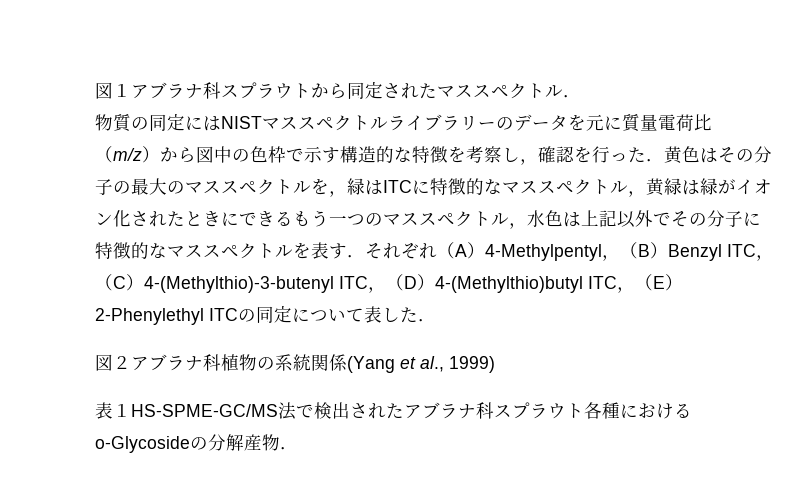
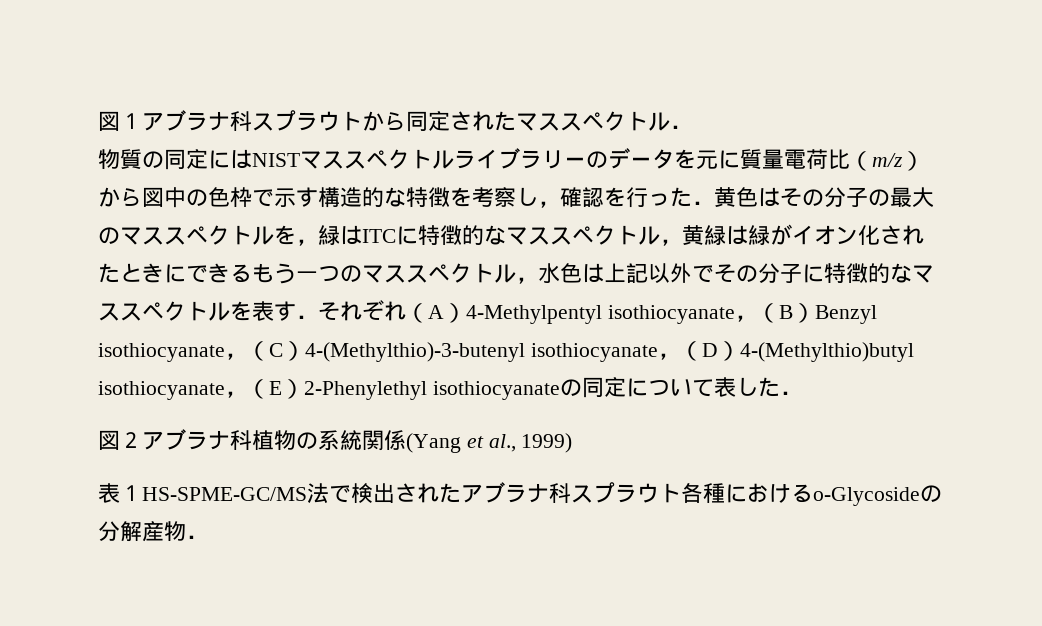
- 物質の同定にはNISTマススペクトルライブラリーのデータを元に質量電荷比（m/z）から図中の色枠で示す構造的な特徴を考察し，確認を行った．黄色はその分子の最大のマススペクトルを，緑はITCに特徴的なマススペクトル，黄緑は緑がイオン化されたときにできるもう一つのマススペクトル，水色は上記以外でその分子に特徴的なマススペクトルを表す．それぞれ（A）4-Methylpentyl，（B）Benzyl ITC，（C）4-(Methylthio)-3-butenyl ITC，（D）4-(Methylthio)butyl ITC，（E）2-Phenylethyl ITCの同定について表した．
+ 物質の同定にはNISTマススペクトルライブラリーのデータを元に質量電荷比（m/z）から図中の色枠で示す構造的な特徴を考察し，確認を行った．黄色はその分子の最大のマススペクトルを，緑はITCに特徴的なマススペクトル，黄緑は緑がイオン化されたときにできるもう一つのマススペクトル，水色は上記以外でその分子に特徴的なマススペクトルを表す．それぞれ（A）4-Methylpentyl isothiocyanate，（B）Benzyl isothiocyanate，（C）4-(Methylthio)-3-butenyl isothiocyanate，（D）4-(Methylthio)butyl isothiocyanate，（E）2-Phenylethyl isothiocyanateの同定について表した．

